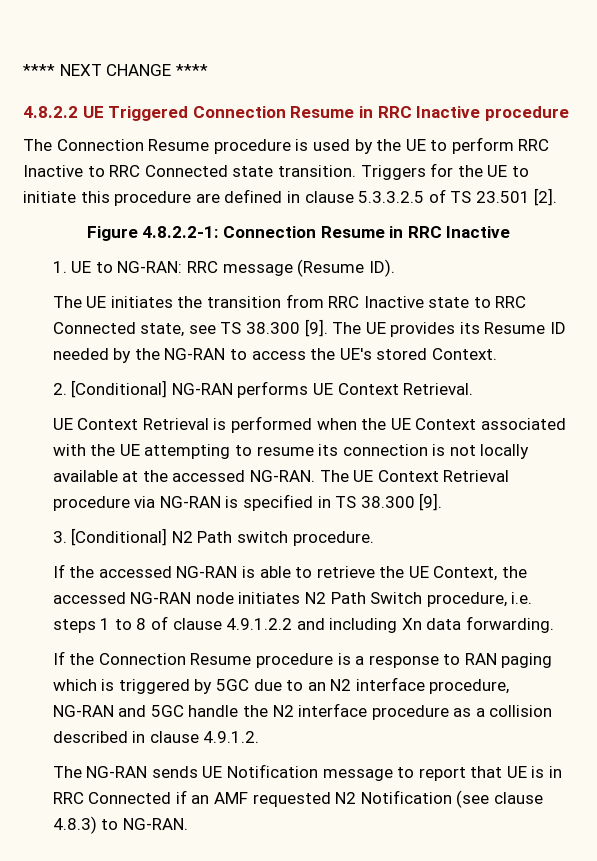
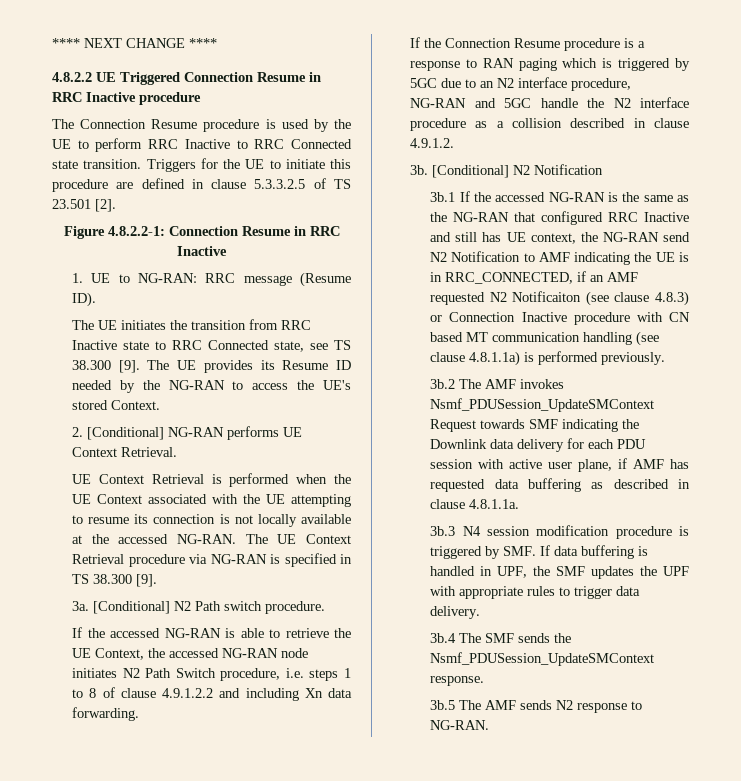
- 3. [Conditional] N2 Path switch procedure.
+ 3a. [Conditional] N2 Path switch procedure.
- The NG-RAN sends UE Notification message to report that UE is in RRC Connected if an AMF requested N2 Notification (see clause 4.8.3) to NG-RAN.
+ 3b. [Conditional] N2 Notification
+ 3b.1 If the accessed NG-RAN is the same as the NG-RAN that configured RRC Inactive and still has UE context, the NG-RAN send N2 Notification to AMF indicating the UE is in RRC_CONNECTED, if an AMF requested N2 Notificaiton (see clause 4.8.3) or Connection Inactive procedure with CN based MT communication handling (see clause 4.8.1.1a) is performed previously.
+ 3b.2 The AMF invokes Nsmf_PDUSession_UpdateSMContext Request towards SMF indicating the Downlink data delivery for each PDU session with active user plane, if AMF has requested data buffering as described in clause 4.8.1.1a.
+ 3b.3 N4 session modification procedure is triggered by SMF. If data buffering is handled in UPF, the SMF updates the UPF with appropriate rules to trigger data delivery.
+ 3b.4 The SMF sends the Nsmf_PDUSession_UpdateSMContext response.
+ 3b.5 The AMF sends N2 response to NG-RAN.

